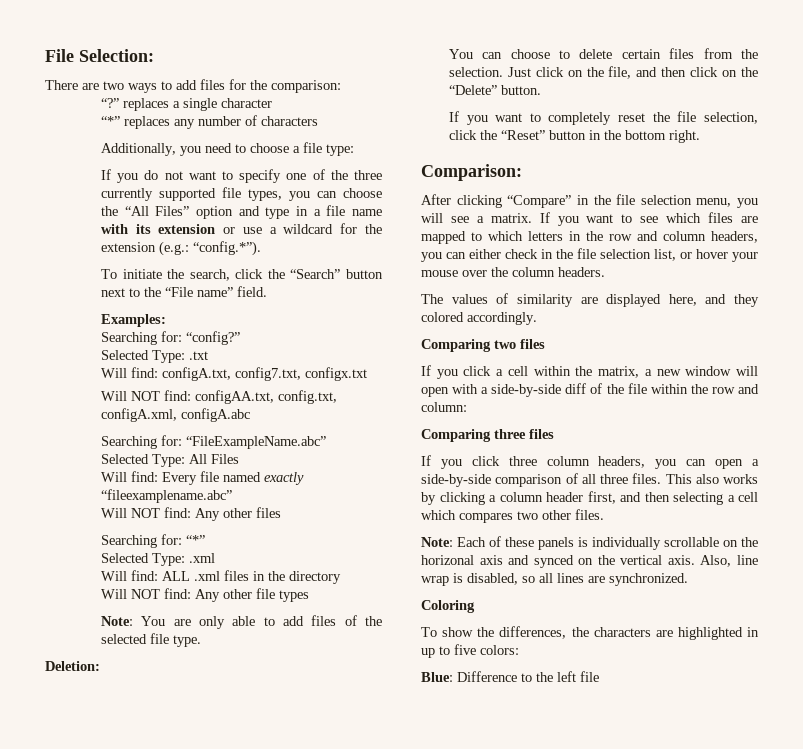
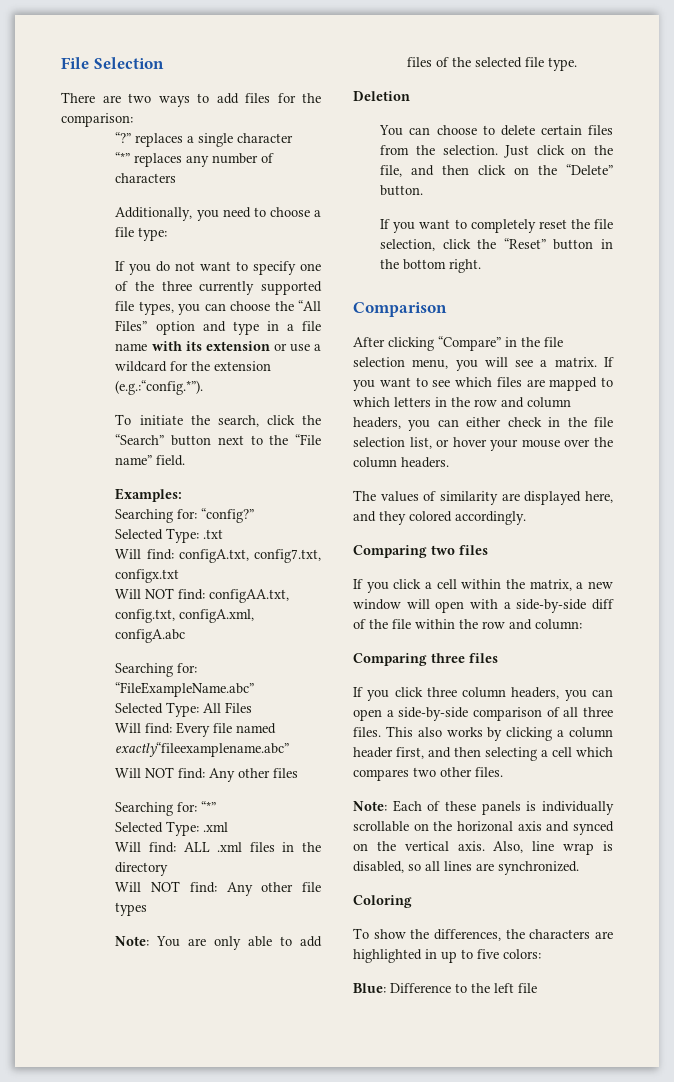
- File Selection:
+ File Selection
- If you do not want to specify one of the three currently supported file types, you can choose the “All Files” option and type in a file name with its extension or use a wildcard for the extension (e.g.: “config.*”).
+ If you do not want to specify one of the three currently supported file types, you can choose the “All Files” option and type in a file name with its extension or use a wildcard for the extension (e.g.:“config.*”).
- Will find: Every file named exactly “fileexamplename.abc”
+ Will find: Every file named exactly“fileexamplename.abc”
- Deletion:
+ Deletion
- Comparison:
+ Comparison

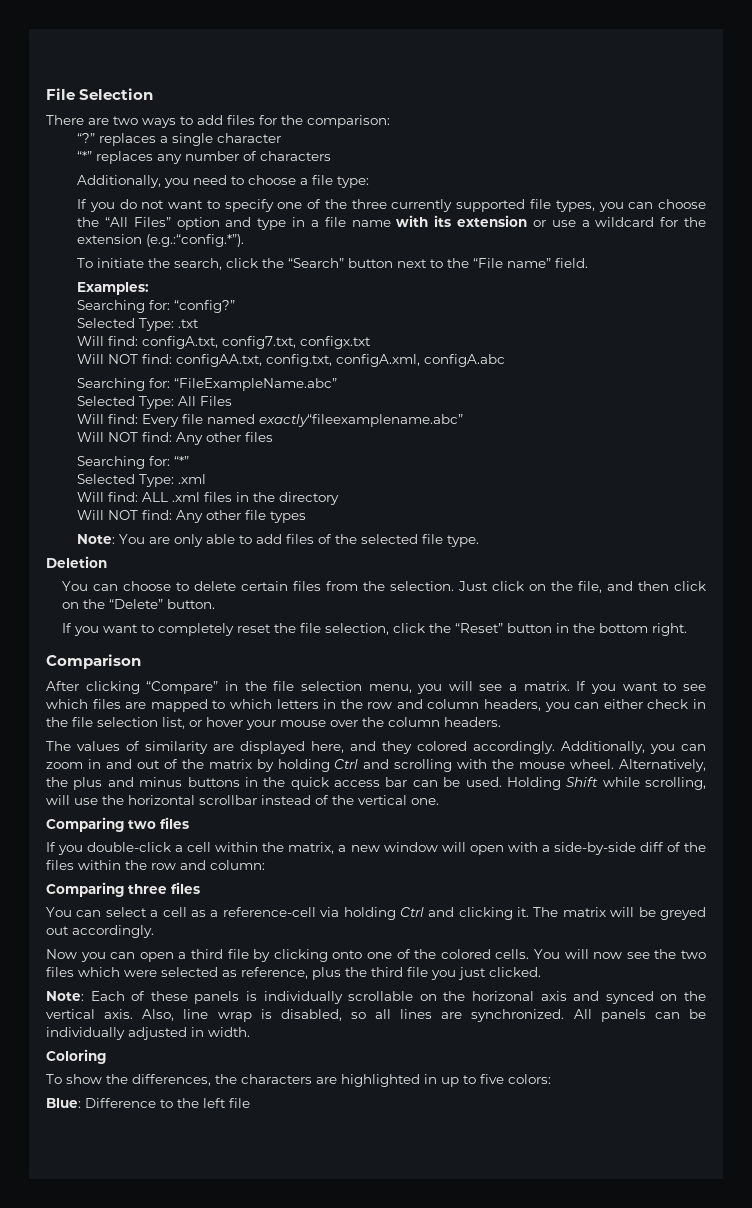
+ Additionally, you can zoom in and out of the matrix by holding Ctrl and scrolling with the mouse wheel. Alternatively, the plus and minus buttons in the quick access bar can be used. Holding Shift while scrolling, will use the horizontal scrollbar instead of the vertical one.
- If you click a cell within the matrix, a new window will open with a side-by-side diff of the file within the row and column:
+ If you double-click a cell within the matrix, a new window will open with a side-by-side diff of the files within the row and column:
- If you click three column headers, you can open a side-by-side comparison of all three files. This also works by clicking a column header first, and then selecting a cell which compares two other files.
+ You can select a cell as a reference-cell via holding Ctrl and clicking it. The matrix will be greyed out accordingly.
+ Now you can open a third file by clicking onto one of the colored cells. You will now see the two files which were selected as reference, plus the third file you just clicked.
+ All panels can be individually adjusted in width.

